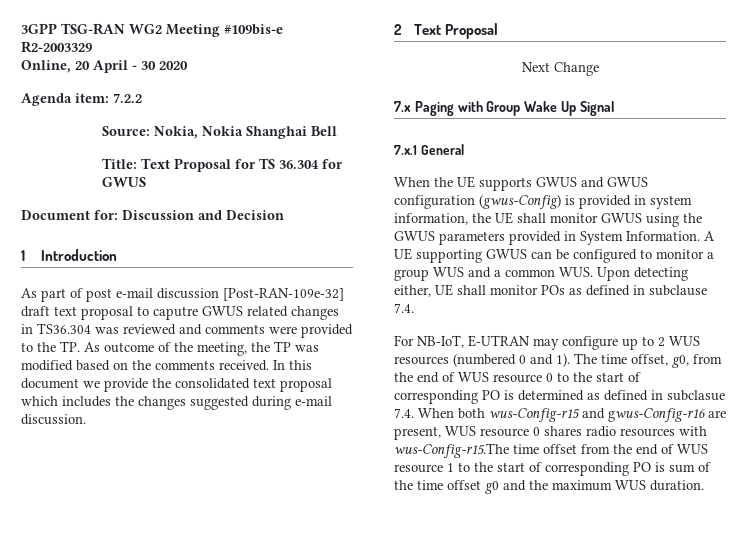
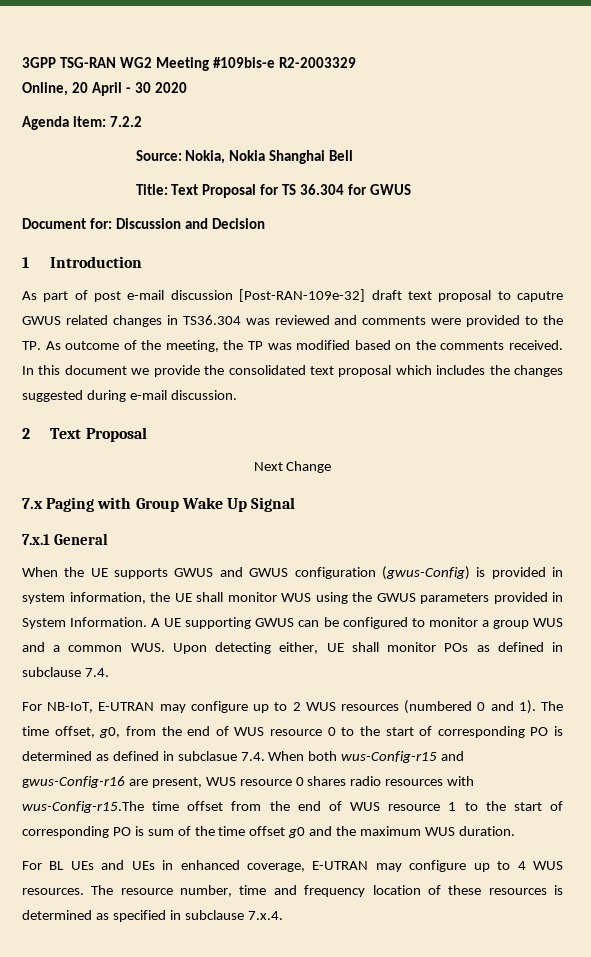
- When the UE supports GWUS and GWUS configuration (gwus-Config) is provided in system information, the UE shall monitor GWUS using the GWUS parameters provided in System Information.
+ When the UE supports GWUS and GWUS configuration (gwus-Config) is provided in system information, the UE shall monitor WUS using the GWUS parameters provided in System Information.
+ For BL UEs and UEs in enhanced coverage, E-UTRAN may configure up to 4 WUS resources. The resource number, time and frequency location of these resources is determined as specified in subclause 7.x.4.

